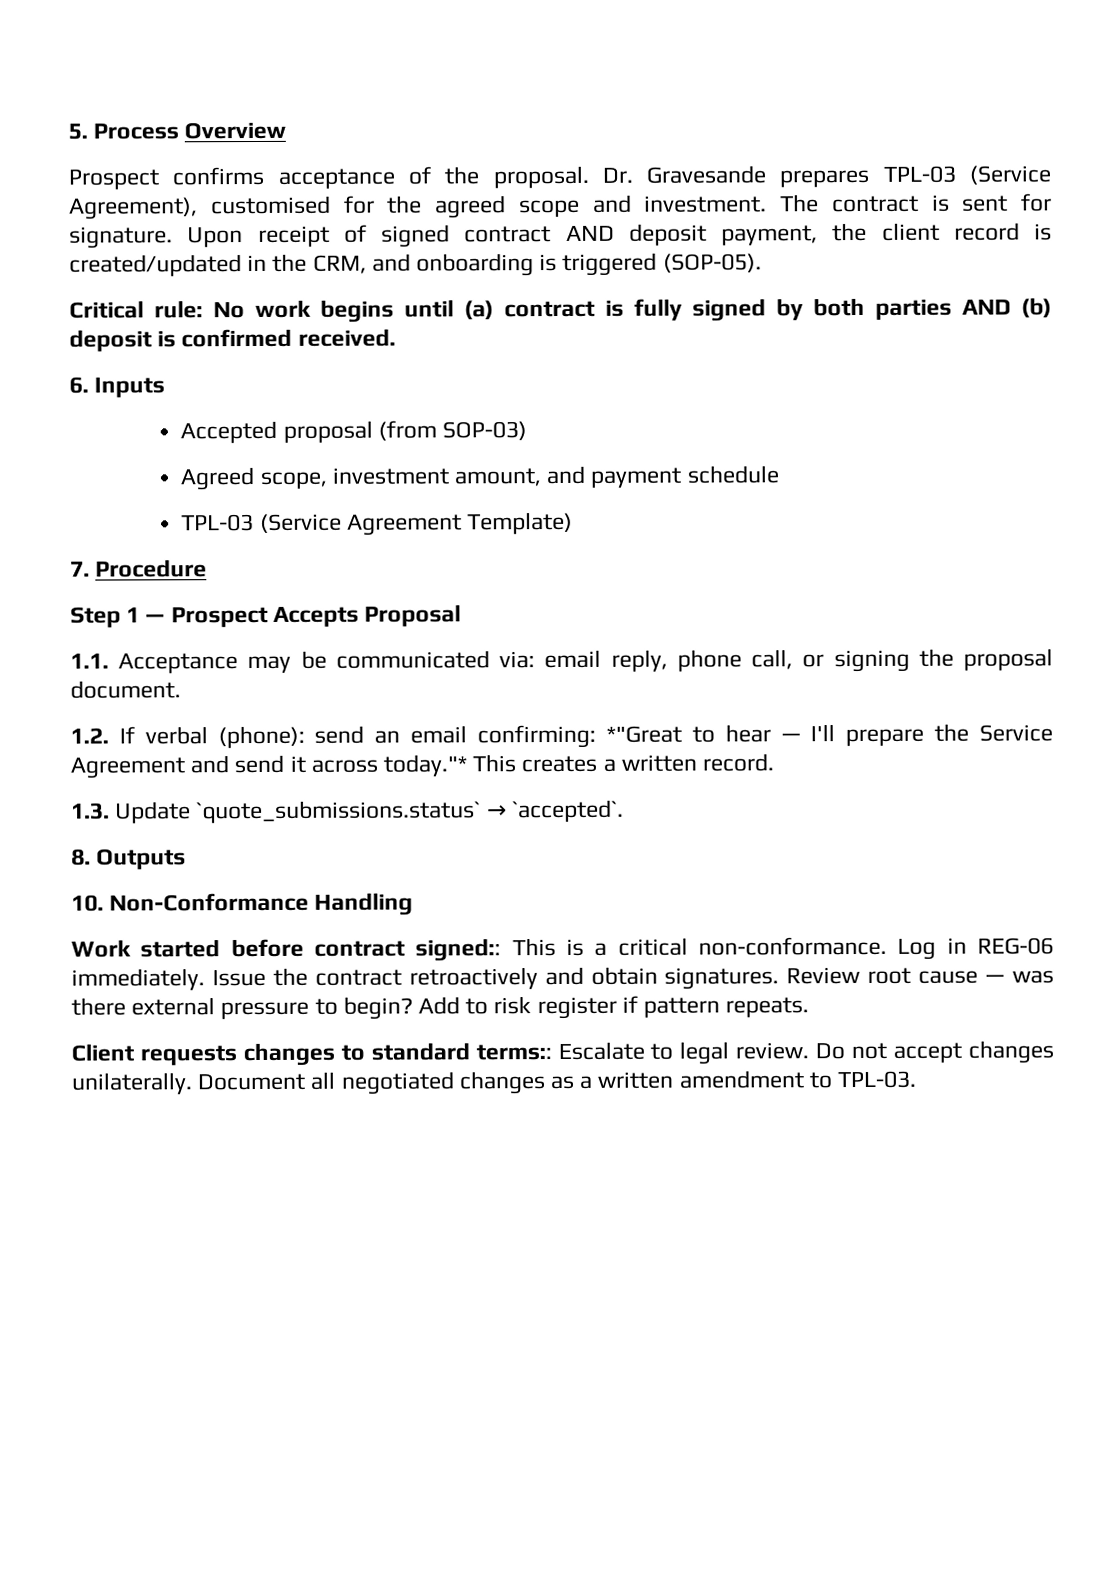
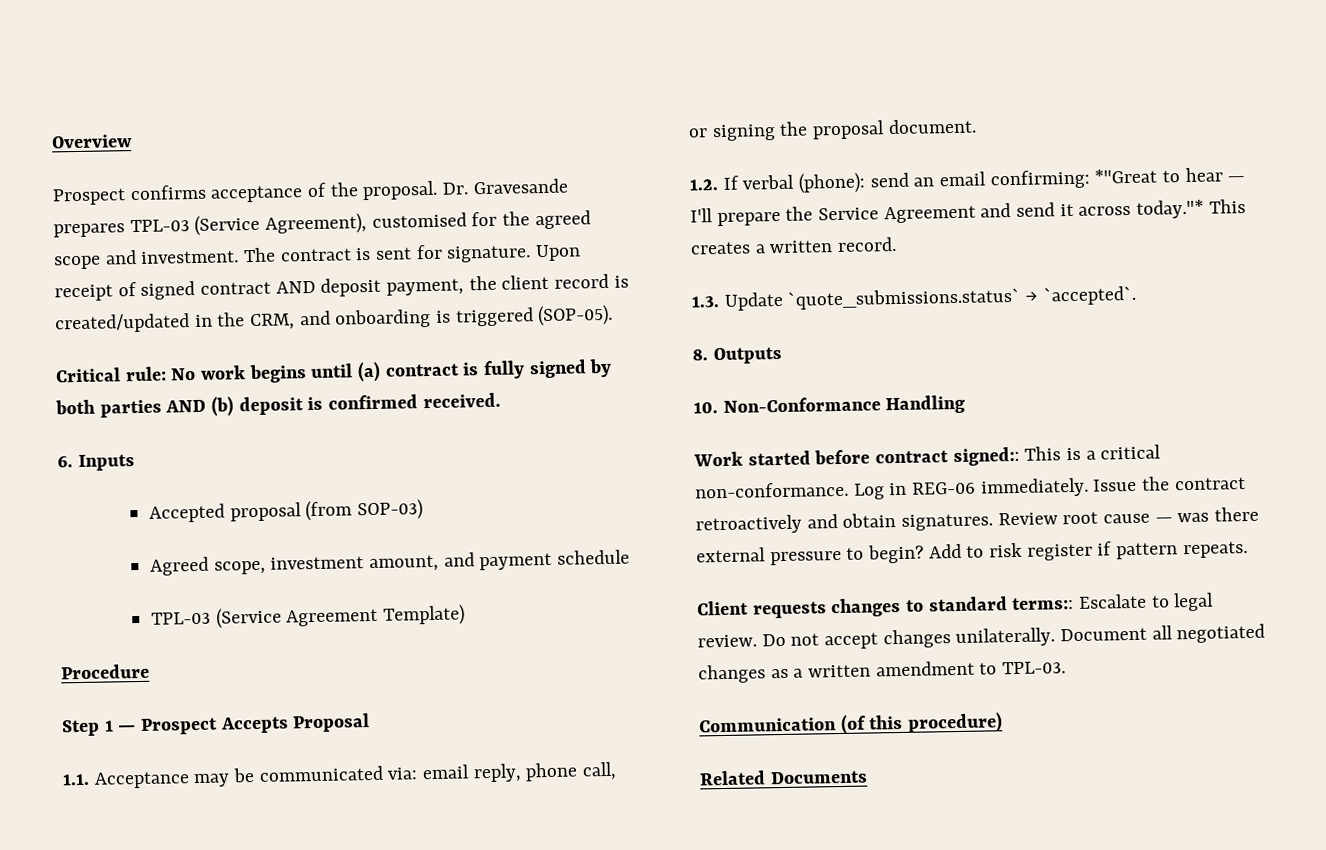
- 5. Process Overview
+ Overview
- 7. Procedure
+ Procedure
+ Communication (of this procedure)
+ Related Documents

